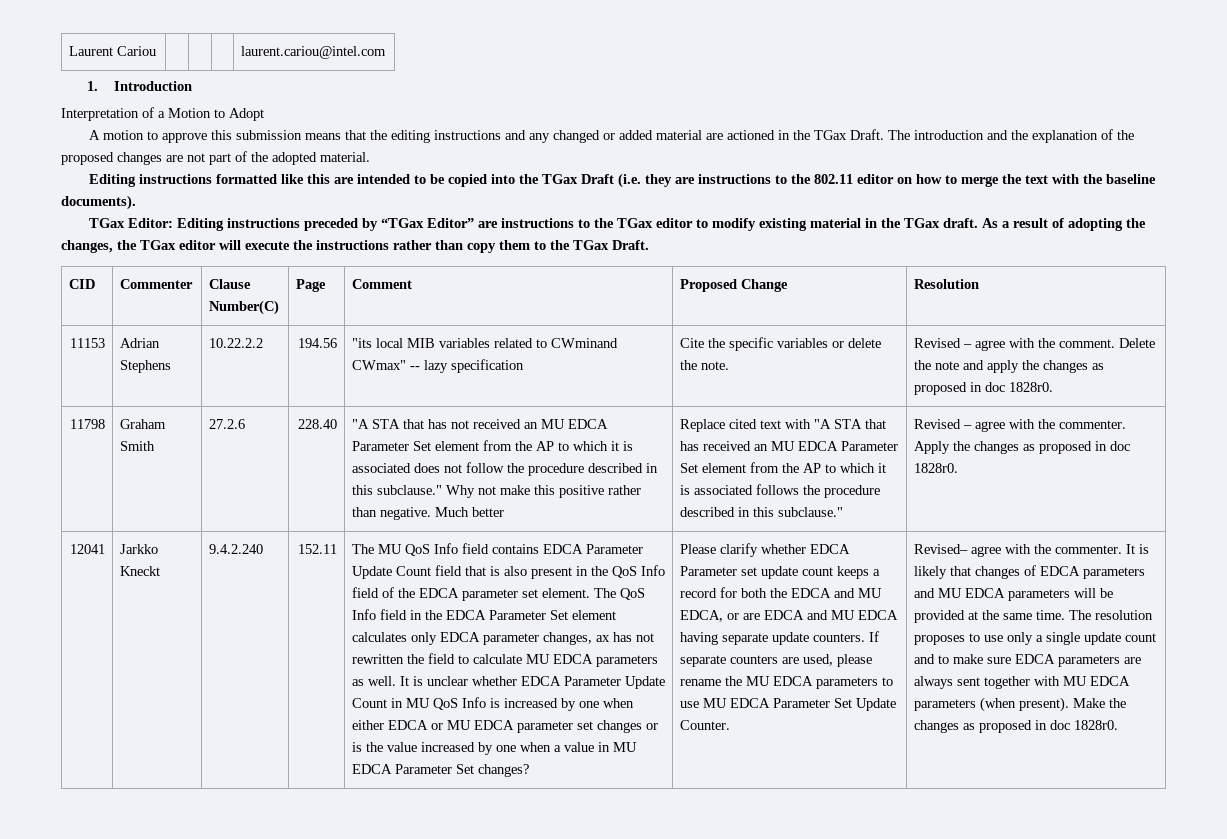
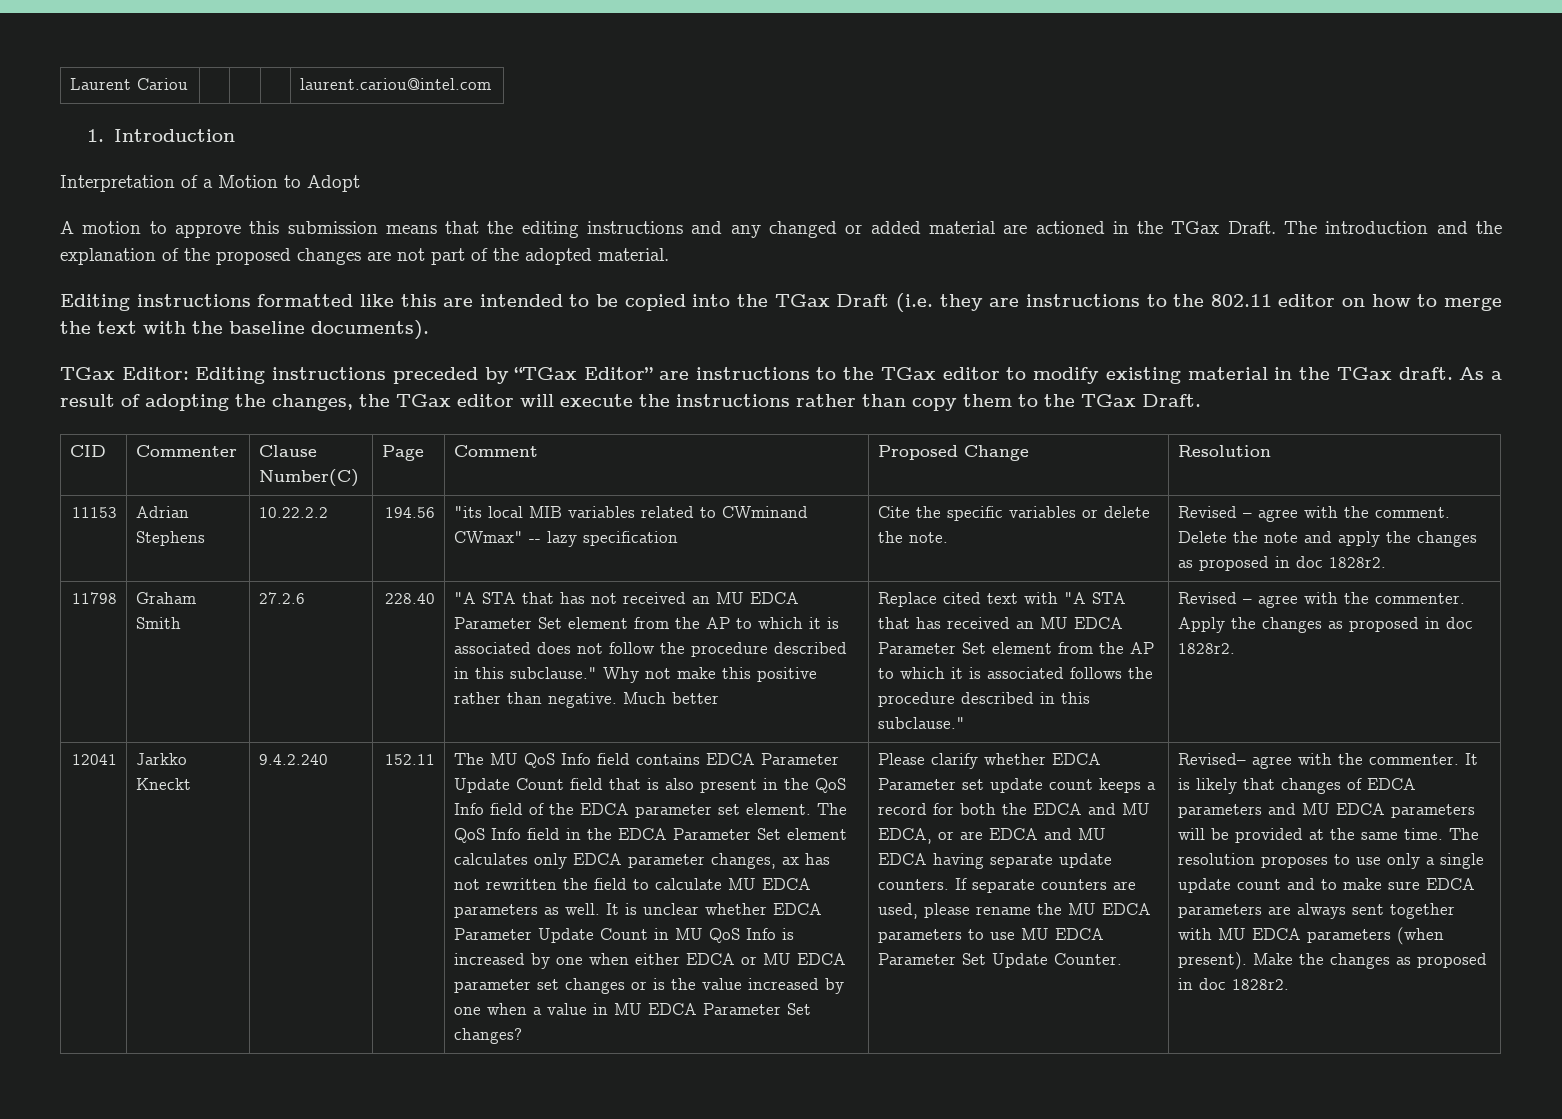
- Delete the note and apply the changes as proposed in doc 1828r0.
+ Delete the note and apply the changes as proposed in doc 1828r2.
- Apply the changes as proposed in doc 1828r0.
+ Apply the changes as proposed in doc 1828r2.
- Make the changes as proposed in doc 1828r0.
+ Make the changes as proposed in doc 1828r2.

